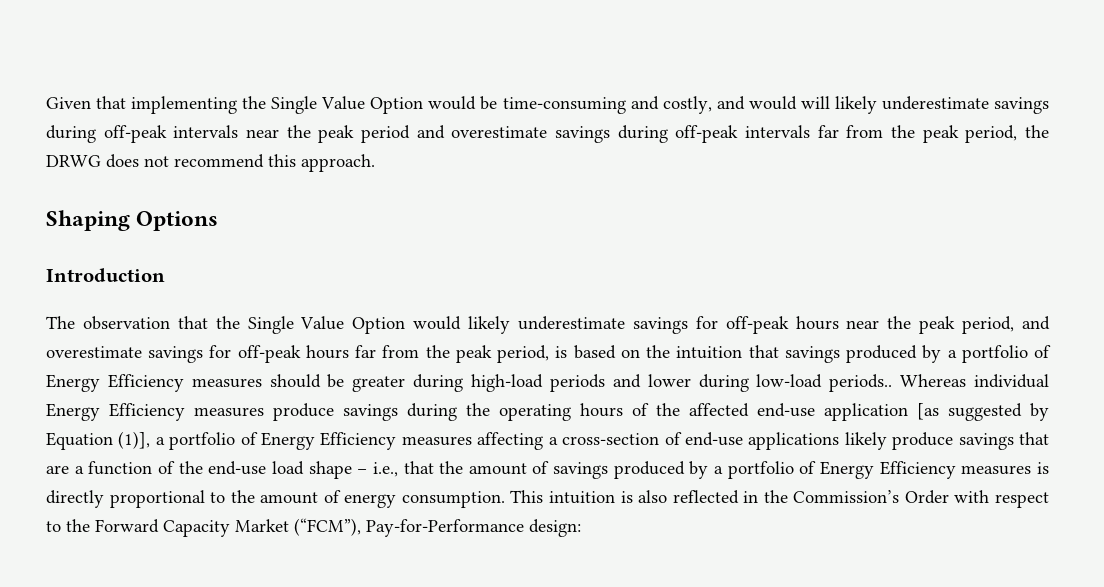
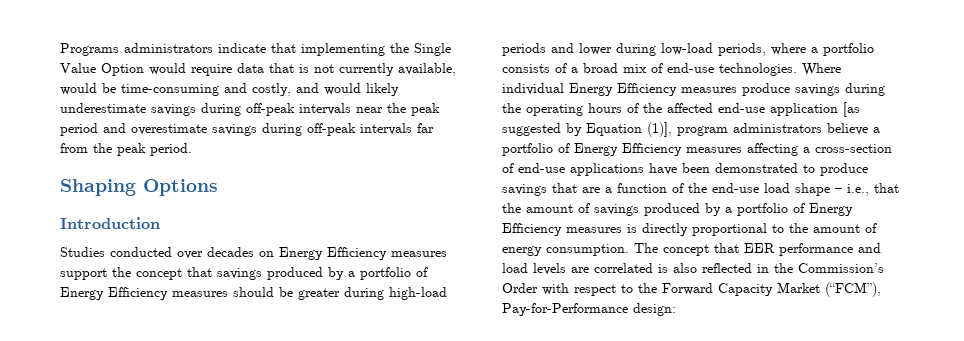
- Given that implementing the Single Value Option would be time-consuming and costly, and would will likely underestimate savings during off-peak intervals near the peak period and overestimate savings during off-peak intervals far from the peak period, the DRWG does not recommend this approach.
+ Programs administrators indicate that implementing the Single Value Option would require data that is not currently available, would be time-consuming and costly, and would likely underestimate savings during off-peak intervals near the peak period and overestimate savings during off-peak intervals far from the peak period.
  Shaping Options
  Introduction
- The observation that the Single Value Option would likely underestimate savings for off-peak hours near the peak period, and overestimate savings for off-peak hours far from the peak period, is based on the intuition that savings produced by a portfolio of Energy Efficiency measures should be greater during high-load periods and lower during low-load periods.. Whereas individual Energy Efficiency measures produce savings during the operating hours of the affected end-use application [as suggested by Equation (1)], a portfolio of Energy Efficiency measures affecting a cross-section of end-use applications likely produce savings that are a function of the end-use load shape – i.e., that the amount of savings produced by a portfolio of Energy Efficiency measures is directly proportional to the amount of energy consumption.
+ Studies conducted over decades on Energy Efficiency measures support the concept that savings produced by a portfolio of Energy Efficiency measures should be greater during high-load periods and lower during low-load periods, where a portfolio consists of a broad mix of end-use technologies. Where individual Energy Efficiency measures produce savings during the operating hours of the affected end-use application [as suggested by Equation (1)], program administrators believe a portfolio of Energy Efficiency measures affecting a cross-section of end-use applications have been demonstrated to produce savings that are a function of the end-use load shape – i.e., that the amount of savings produced by a portfolio of Energy Efficiency measures is directly proportional to the amount of energy consumption.
- This intuition is also reflected in the Commission’s Order with respect to the Forward Capacity Market (“FCM”), Pay-for-Performance design:
+ The concept that EER performance and load levels are correlated is also reflected in the Commission’s Order with respect to the Forward Capacity Market (“FCM”), Pay-for-Performance design:

